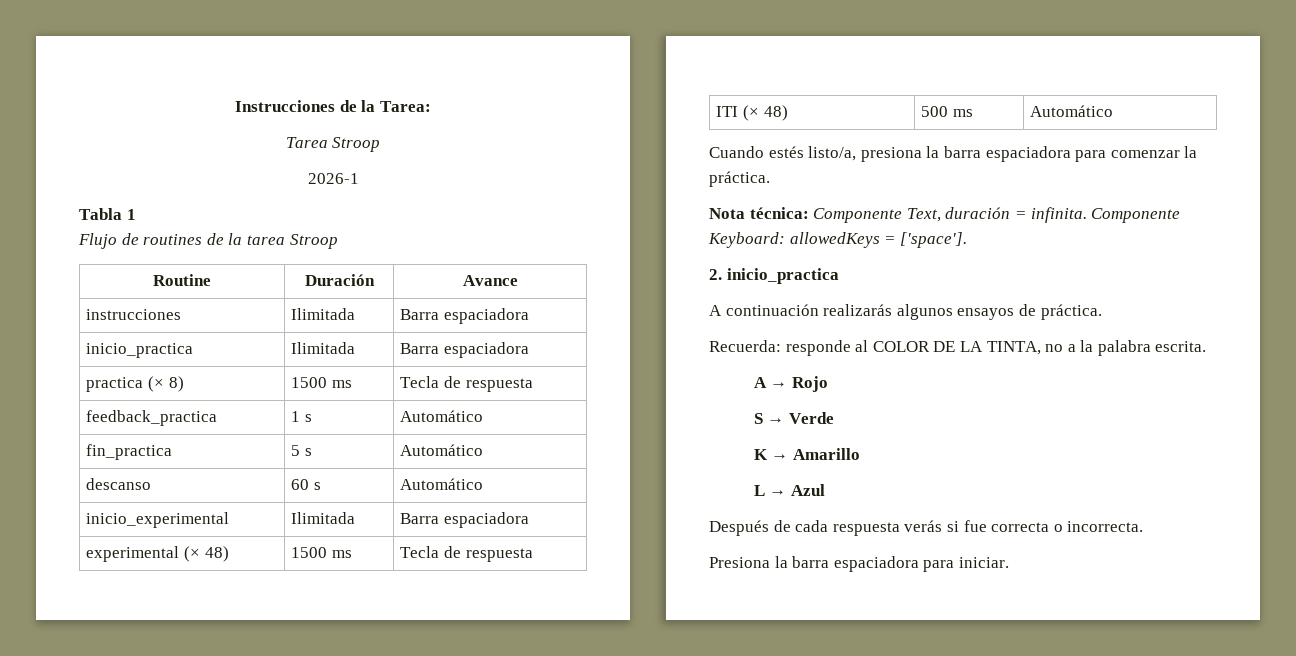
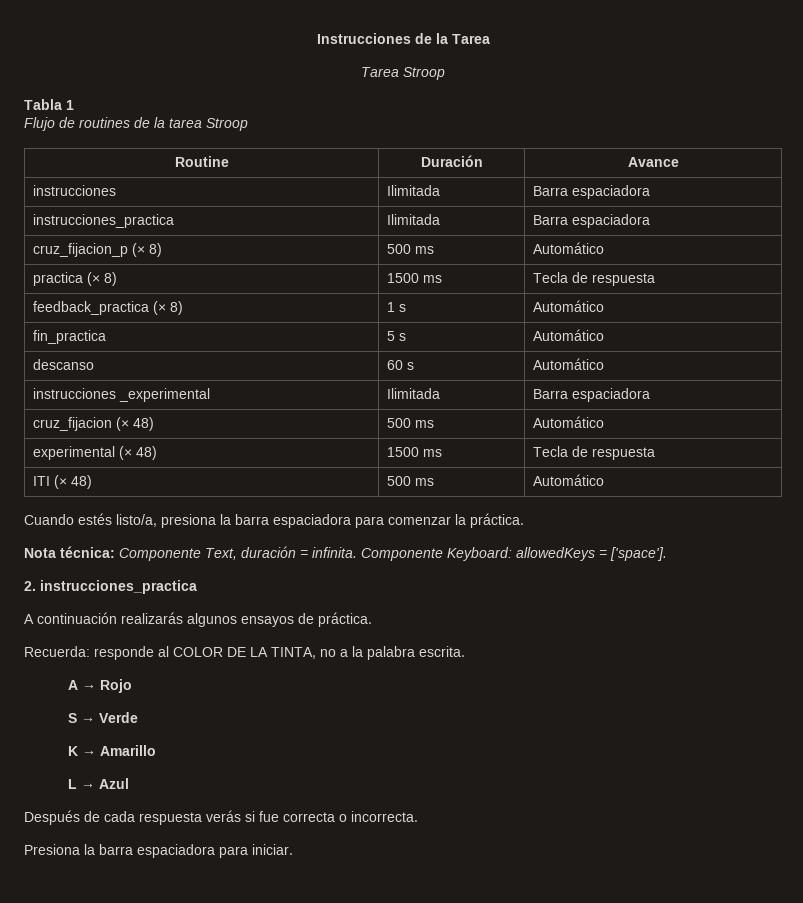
- Instrucciones de la Tarea:
+ Instrucciones de la Tarea
- 2026-1
- inicio_practica | Ilimitada | Barra espaciadora
+ instrucciones_practica | Ilimitada | Barra espaciadora
+ cruz_fijacion_p (× 8) | 500 ms | Automático
- feedback_practica | 1 s | Automático
+ feedback_practica (× 8) | 1 s | Automático
- inicio_experimental | Ilimitada | Barra espaciadora
+ instrucciones _experimental | Ilimitada | Barra espaciadora
+ cruz_fijacion (× 48) | 500 ms | Automático
- 2. inicio_practica
+ 2. instrucciones_practica

